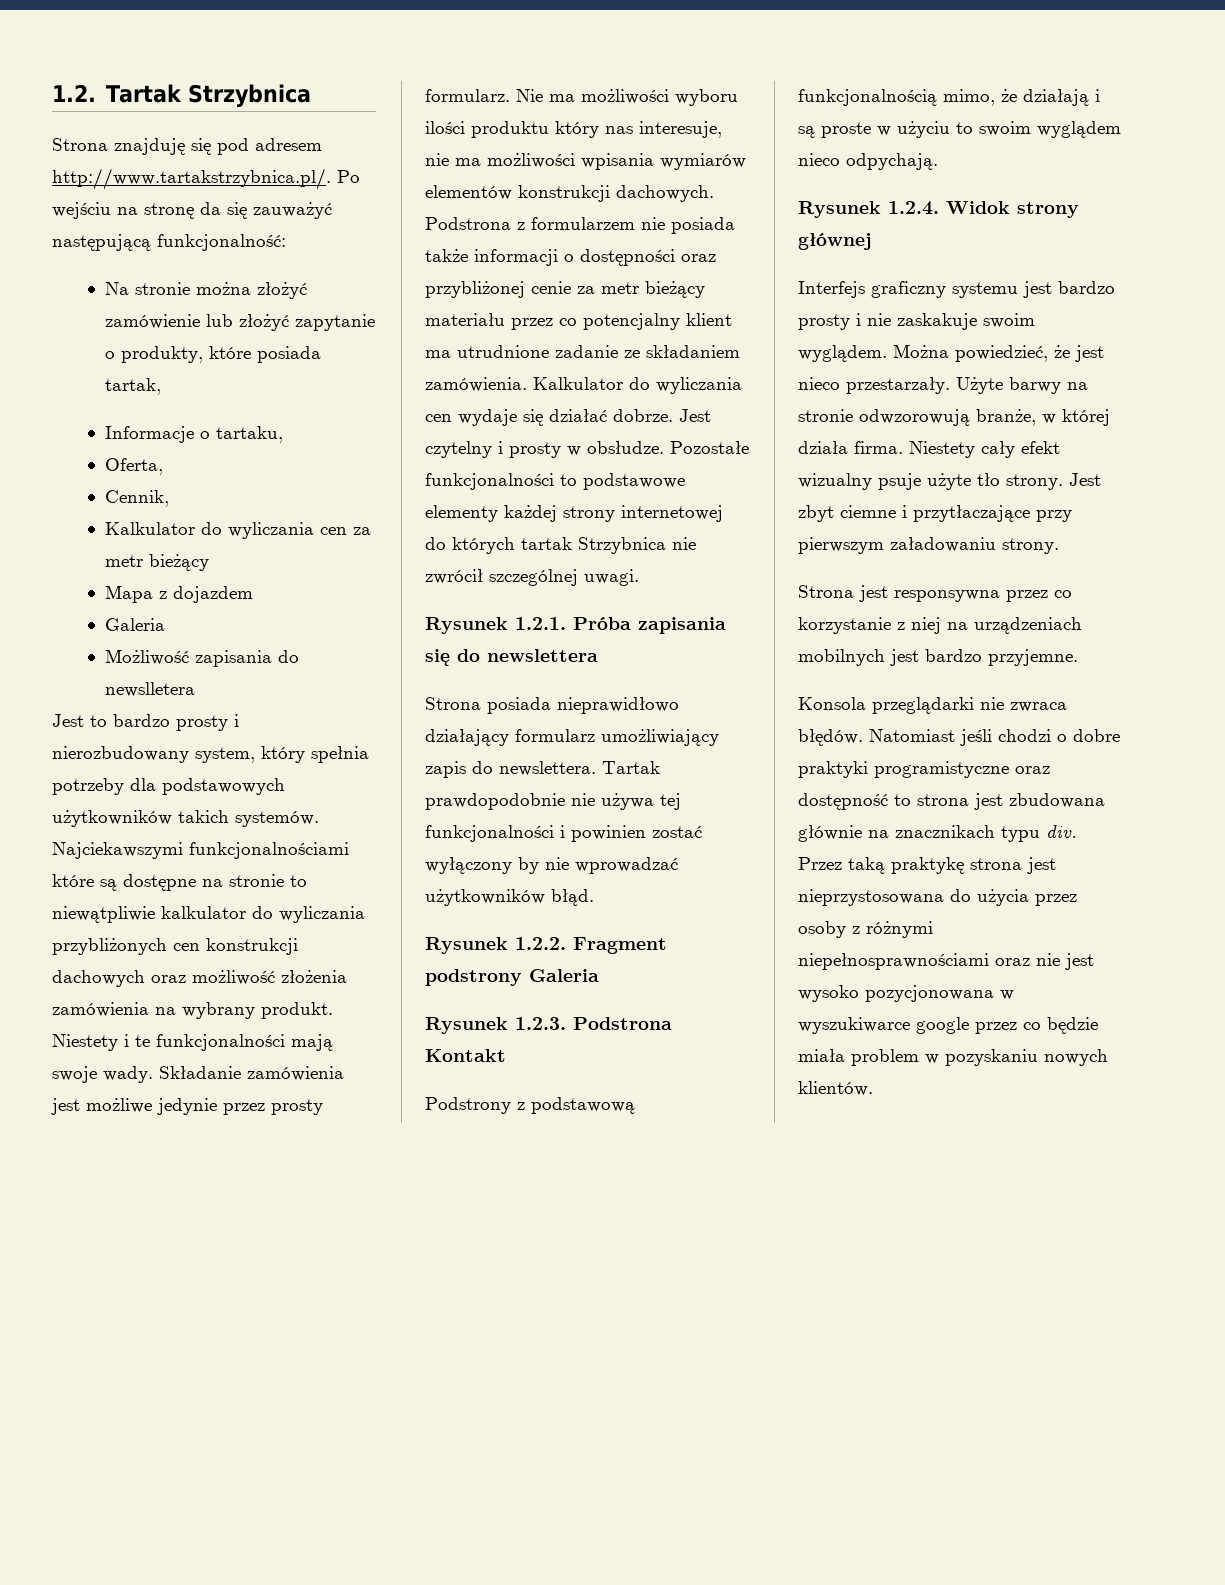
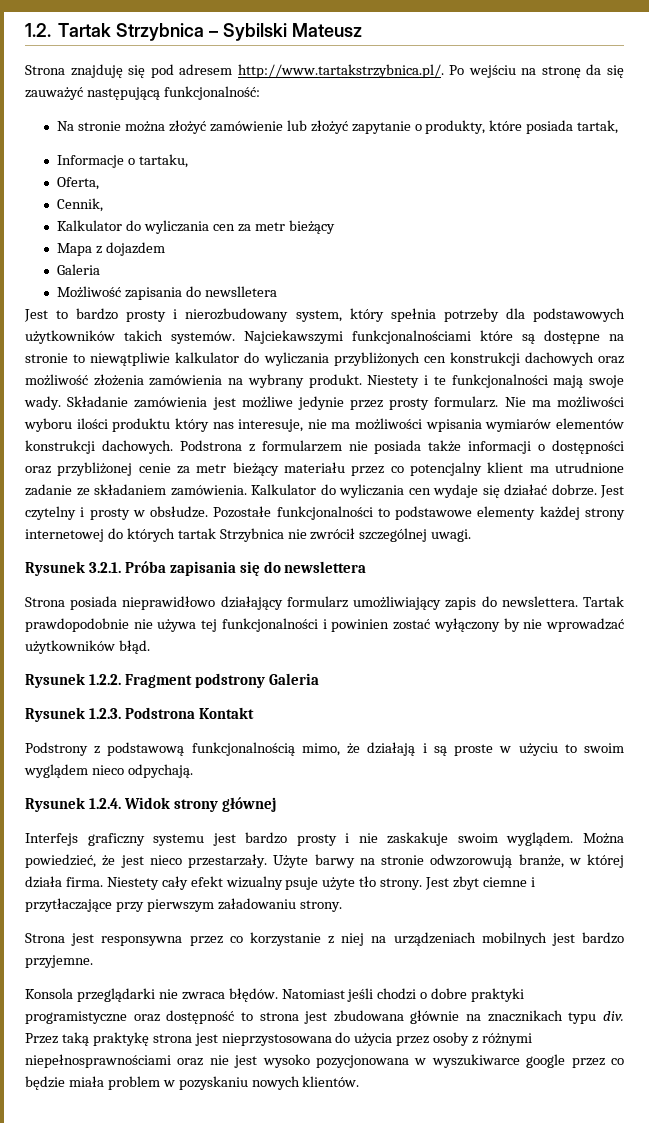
- 1.2. Tartak Strzybnica
+ 1.2. Tartak Strzybnica – Sybilski Mateusz
- Rysunek 1.2.1. Próba zapisania się do newslettera
+ Rysunek 3.2.1. Próba zapisania się do newslettera

